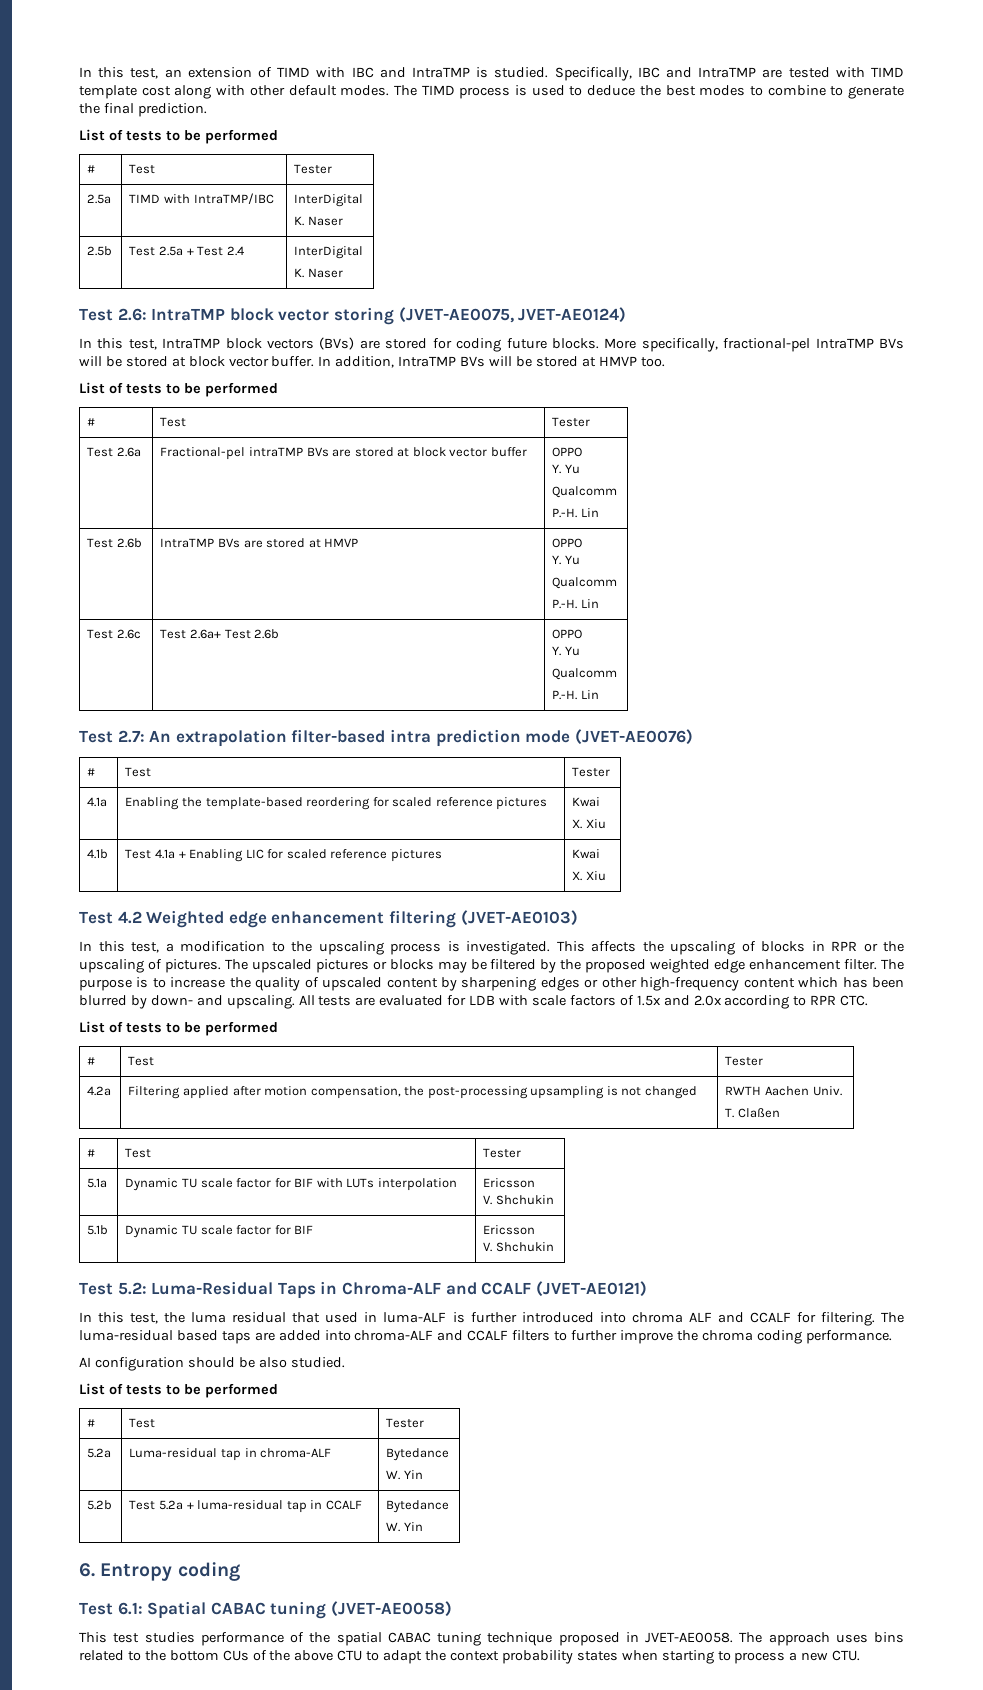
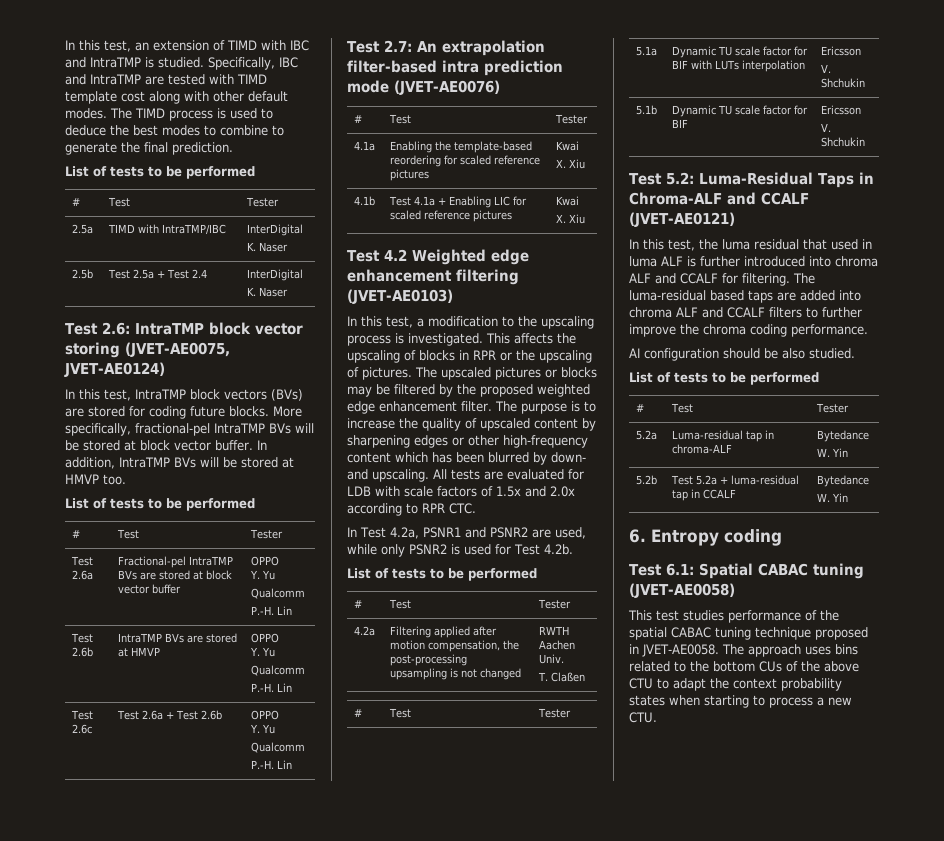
- Test 2.6a | Fractional-pel intraTMP BVs are stored at block vector buffer | OPPO
+ Test 2.6a | Fractional-pel IntraTMP BVs are stored at block vector buffer | OPPO
- Test 2.6c | Test 2.6a+ Test 2.6b | OPPO
+ Test 2.6c | Test 2.6a + Test 2.6b | OPPO
+ In Test 4.2a, PSNR1 and PSNR2 are used, while only PSNR2 is used for Test 4.2b.
- In this test, the luma residual that used in luma-ALF is further introduced into chroma ALF and CCALF for filtering.
+ In this test, the luma residual that used in luma ALF is further introduced into chroma ALF and CCALF for filtering.
- The luma-residual based taps are added into chroma-ALF and CCALF filters to further improve the chroma coding performance.
+ The luma-residual based taps are added into chroma ALF and CCALF filters to further improve the chroma coding performance.

